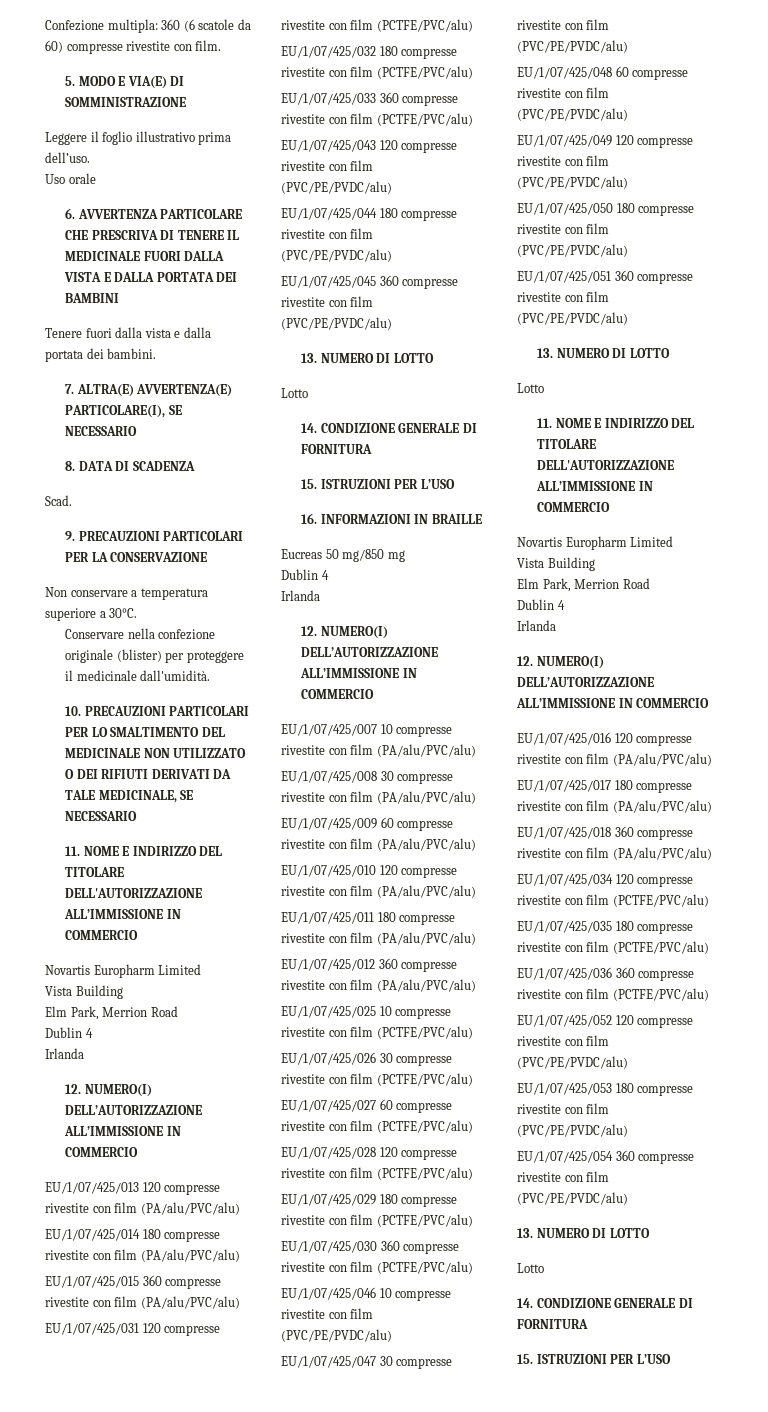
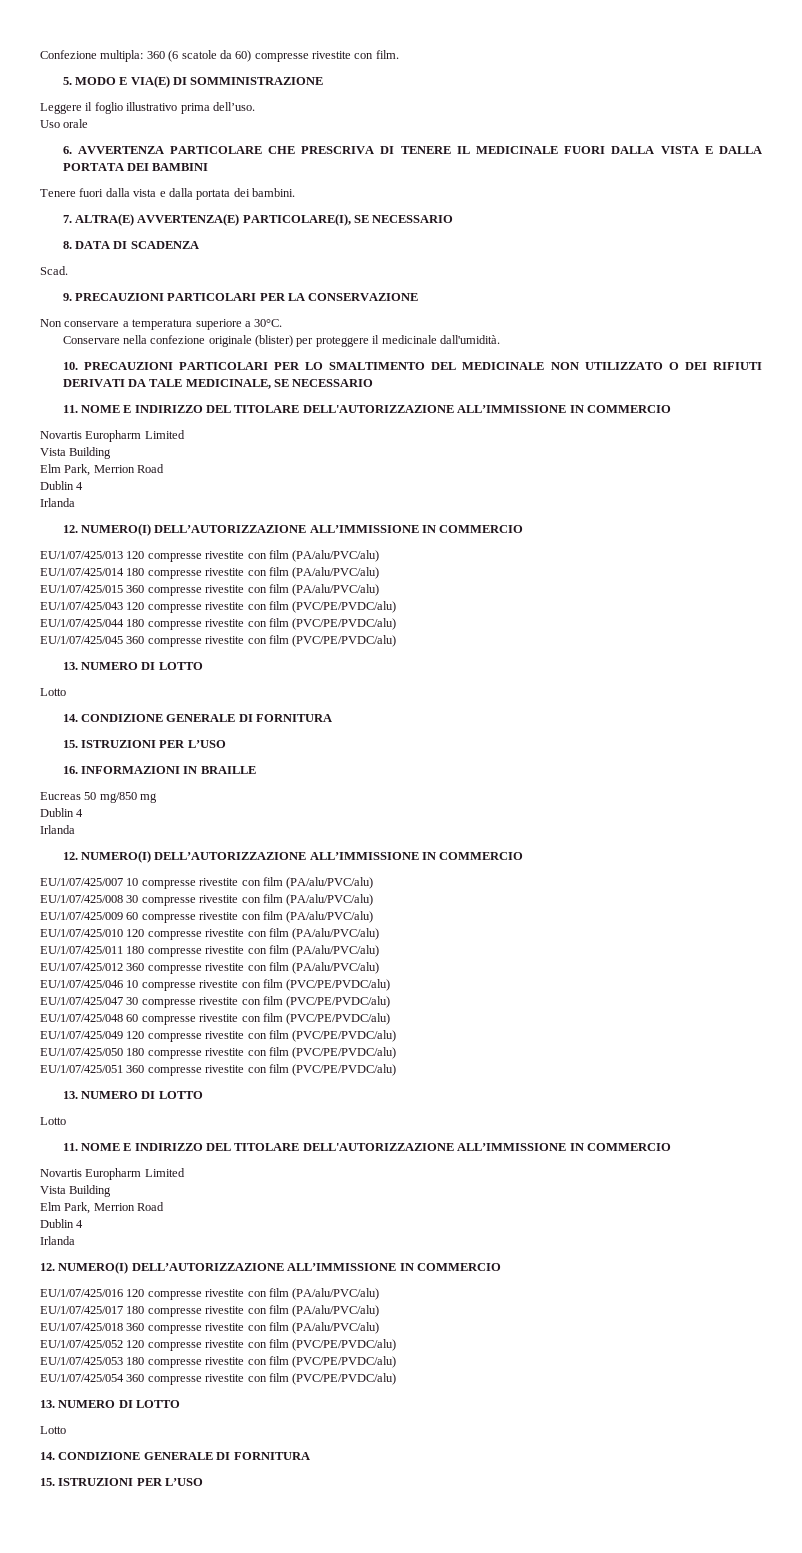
- EU/1/07/425/031 120 compresse rivestite con film (PCTFE/PVC/alu)
- EU/1/07/425/032 180 compresse rivestite con film (PCTFE/PVC/alu)
- EU/1/07/425/033 360 compresse rivestite con film (PCTFE/PVC/alu)
- EU/1/07/425/025 10 compresse rivestite con film (PCTFE/PVC/alu)
- EU/1/07/425/026 30 compresse rivestite con film (PCTFE/PVC/alu)
- EU/1/07/425/027 60 compresse rivestite con film (PCTFE/PVC/alu)
- EU/1/07/425/028 120 compresse rivestite con film (PCTFE/PVC/alu)
- EU/1/07/425/029 180 compresse rivestite con film (PCTFE/PVC/alu)
- EU/1/07/425/030 360 compresse rivestite con film (PCTFE/PVC/alu)
- EU/1/07/425/034 120 compresse rivestite con film (PCTFE/PVC/alu)
- EU/1/07/425/035 180 compresse rivestite con film (PCTFE/PVC/alu)
- EU/1/07/425/036 360 compresse rivestite con film (PCTFE/PVC/alu)

